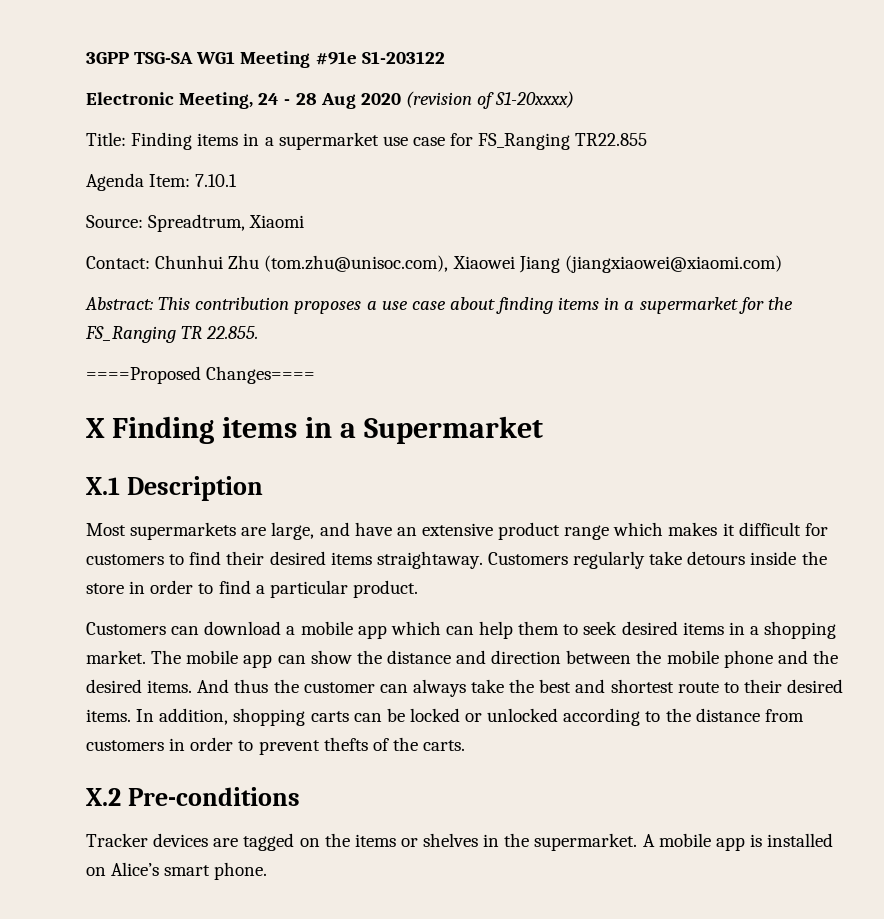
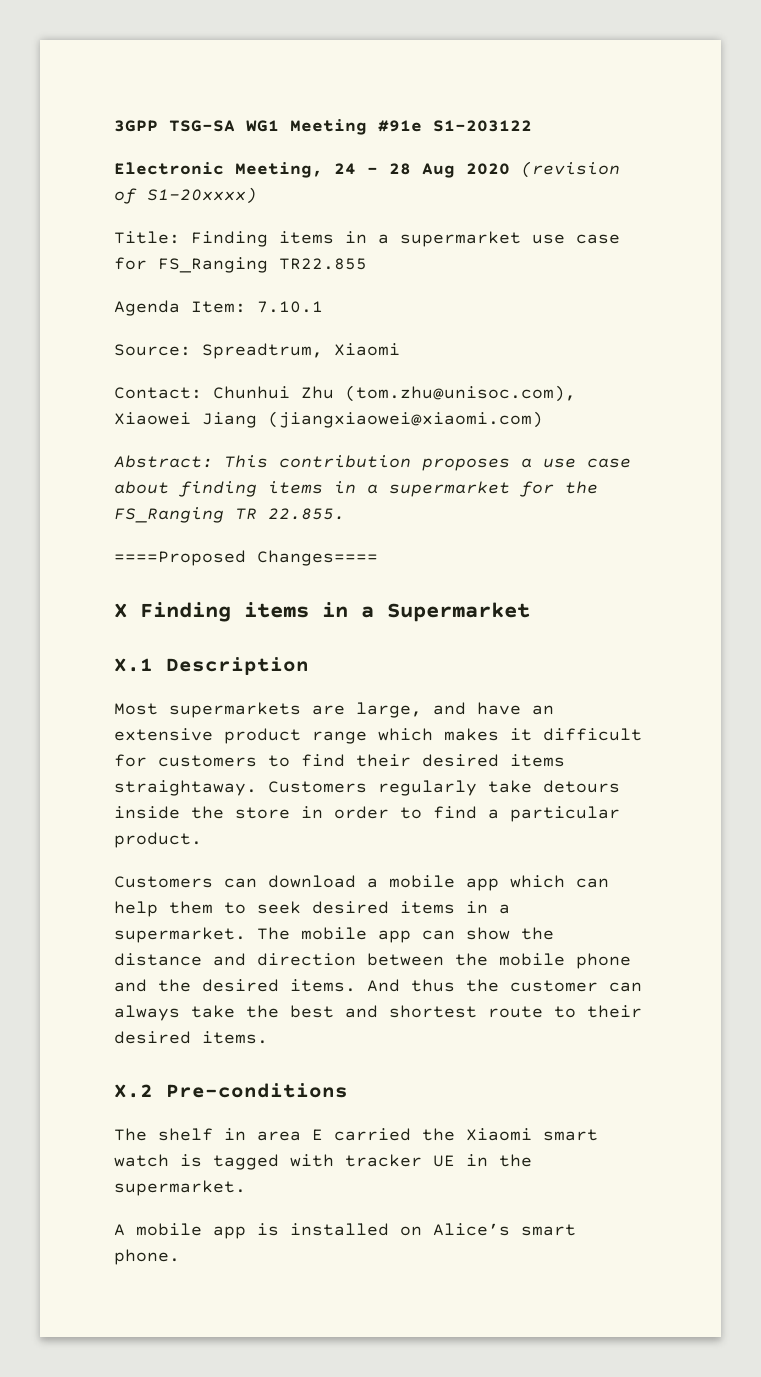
- Customers can download a mobile app which can help them to seek desired items in a shopping market.
+ Customers can download a mobile app which can help them to seek desired items in a supermarket.
- And thus the customer can always take the best and shortest route to their desired items. In addition, shopping carts can be locked or unlocked according to the distance from customers in order to prevent thefts of the carts.
+ And thus the customer can always take the best and shortest route to their desired items.
  X.2 Pre-conditions
- Tracker devices are tagged on the items or shelves in the supermarket. A mobile app is installed on Alice’s smart phone.
+ The shelf in area E carried the Xiaomi smart watch is tagged with tracker UE in the supermarket.
+ A mobile app is installed on Alice’s smart phone.

